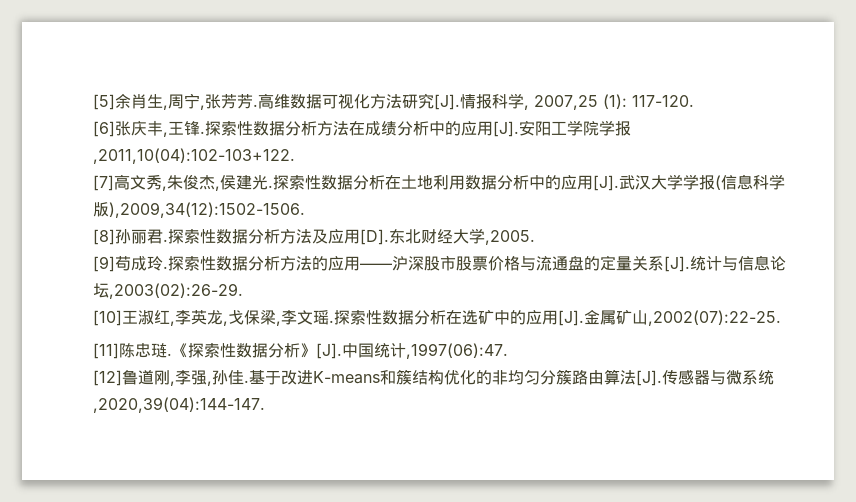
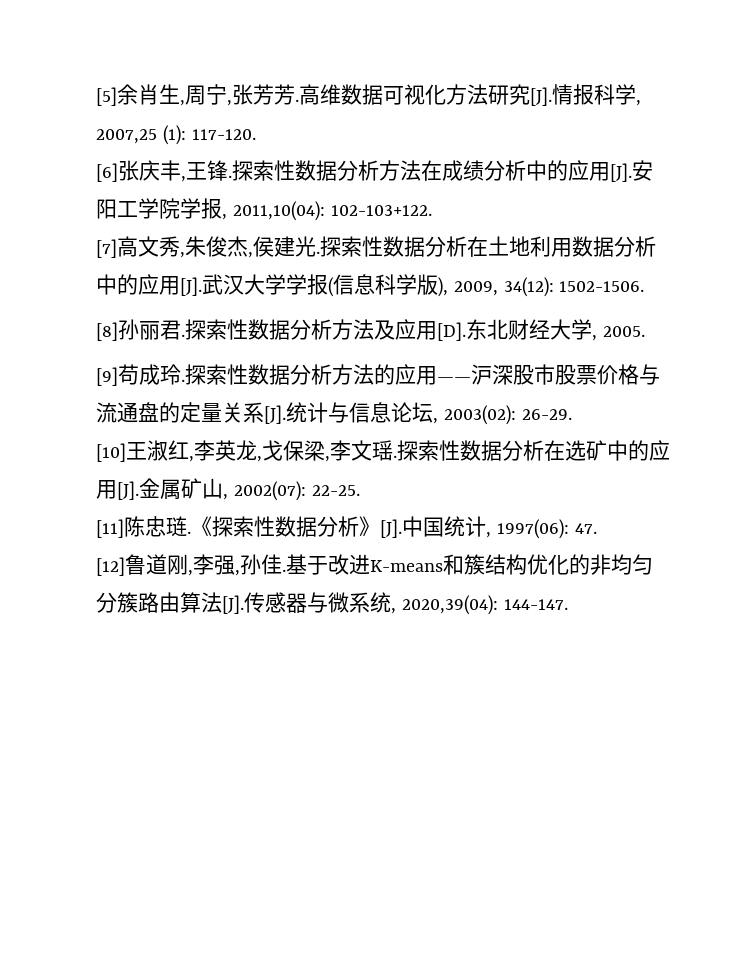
- 探索性数据分析方法在成绩分析中的应用[J].安阳工学院学报,2011,10(04):102-103+122.
+ 探索性数据分析方法在成绩分析中的应用[J].安阳工学院学报, 2011,10(04): 102-103+122.
- 探索性数据分析在土地利用数据分析中的应用[J].武汉大学学报(信息科学版),2009,34(12):1502-1506.
+ 探索性数据分析在土地利用数据分析中的应用[J].武汉大学学报(信息科学版), 2009, 34(12): 1502-1506.
- 探索性数据分析方法及应用[D].东北财经大学,2005.
+ 探索性数据分析方法及应用[D].东北财经大学, 2005.
- 探索性数据分析方法的应用——沪深股市股票价格与流通盘的定量关系[J].统计与信息论坛,2003(02):26-29.
+ 探索性数据分析方法的应用——沪深股市股票价格与流通盘的定量关系[J].统计与信息论坛, 2003(02): 26-29.
- 探索性数据分析在选矿中的应用[J].金属矿山,2002(07):22-25.
+ 探索性数据分析在选矿中的应用[J].金属矿山, 2002(07): 22-25.
- 《探索性数据分析》[J].中国统计,1997(06):47.
+ 《探索性数据分析》[J].中国统计, 1997(06): 47.
- 基于改进K-means和簇结构优化的非均匀分簇路由算法[J].传感器与微系统,2020,39(04):144-147.
+ 基于改进K-means和簇结构优化的非均匀分簇路由算法[J].传感器与微系统, 2020,39(04): 144-147.

